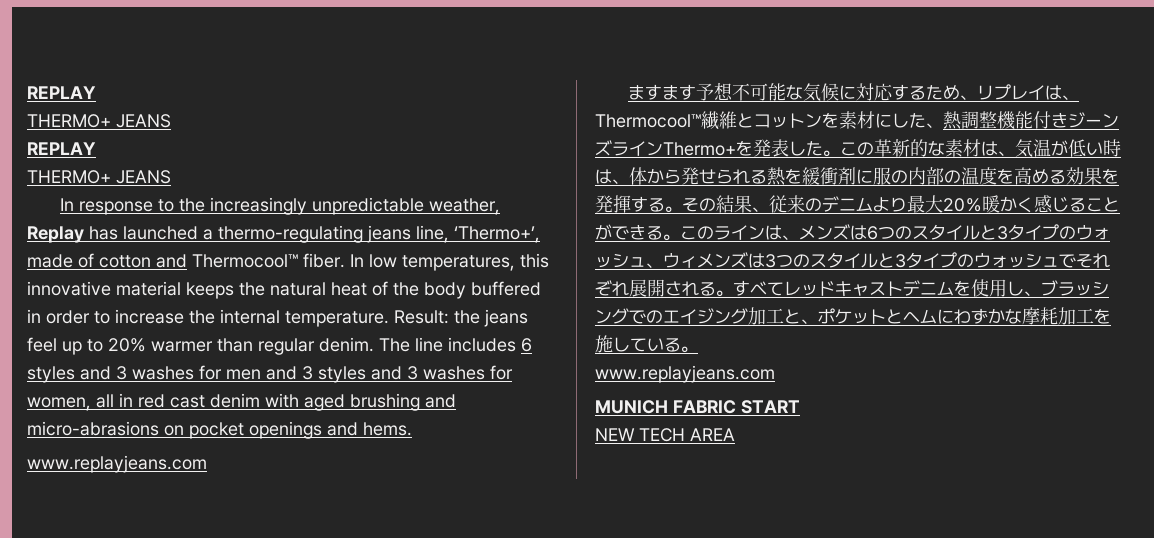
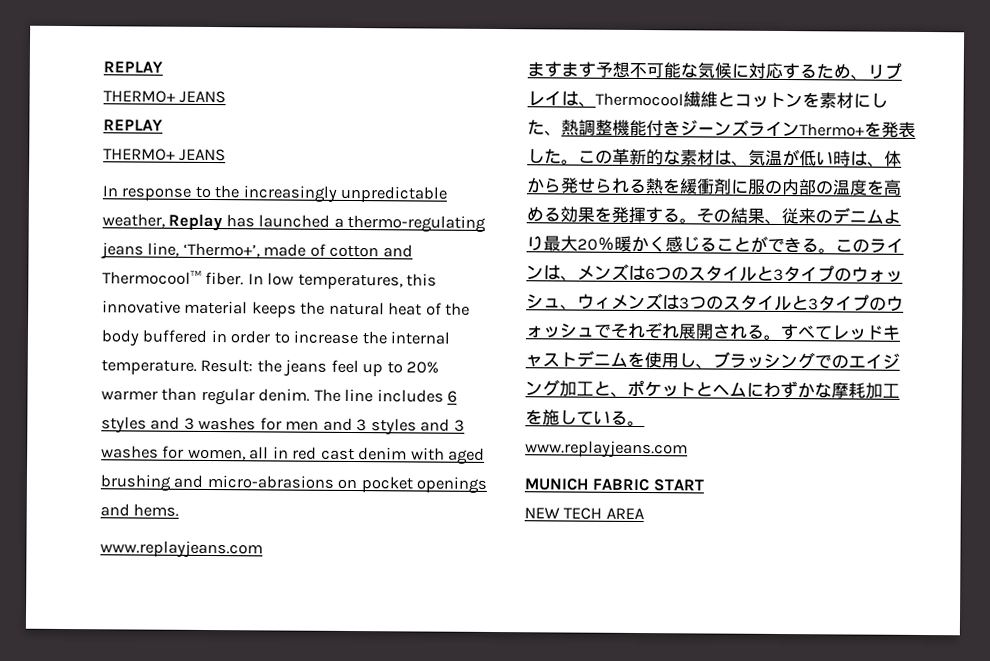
- ますます予想不可能な気候に対応するため、リプレイは、Thermocool™繊維とコットンを素材にした、熱調整機能付きジーンズラインThermo+を発表した。
+ ますます予想不可能な気候に対応するため、リプレイは、Thermocool繊維とコットンを素材にした、熱調整機能付きジーンズラインThermo+を発表した。

